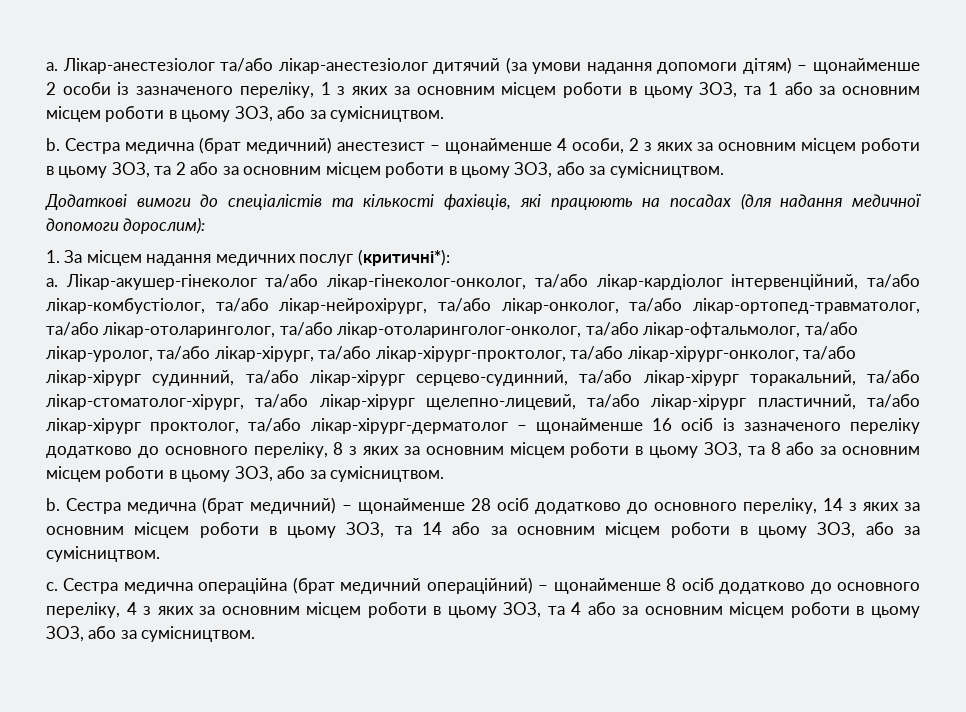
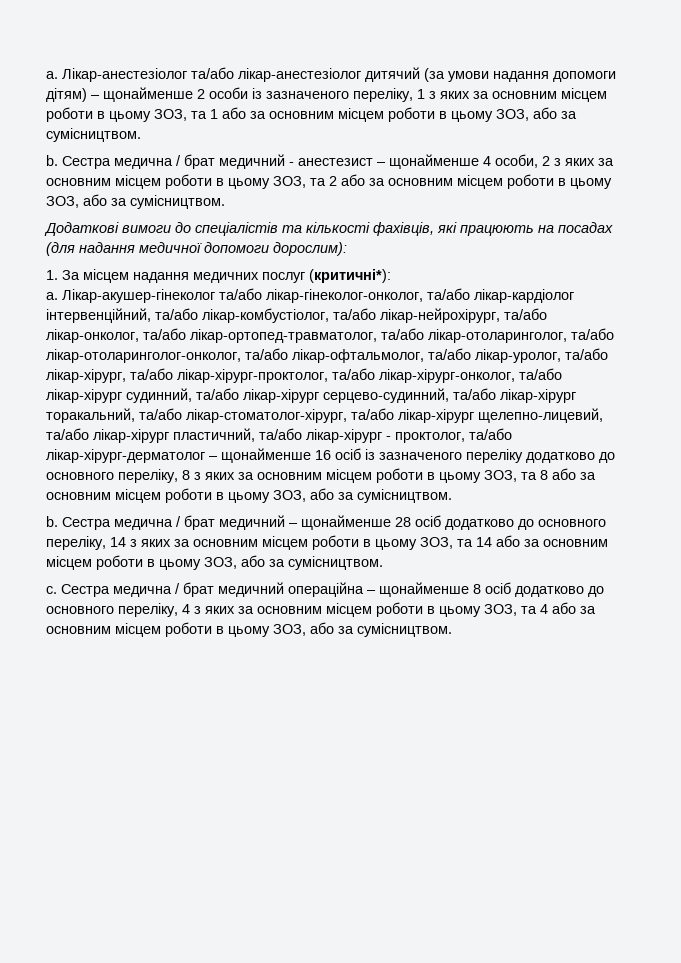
- Сестра медична (брат медичний) анестезист – щонайменше 4 особи, 2 з яких за основним місцем роботи в цьому ЗОЗ, та 2 або за основним місцем роботи в цьому ЗОЗ, або за сумісництвом.
+ Сестра медична / брат медичний - анестезист – щонайменше 4 особи, 2 з яких за основним місцем роботи в цьому ЗОЗ, та 2 або за основним місцем роботи в цьому ЗОЗ, або за сумісництвом.
- Лікар-акушер-гінеколог та/або лікар-гінеколог-онколог, та/або лікар-кардіолог інтервенційний, та/або лікар-комбустіолог, та/або лікар-нейрохірург, та/або лікар-онколог, та/або лікар-ортопед-травматолог, та/або лікар-отоларинголог, та/або лікар-отоларинголог-онколог, та/або лікар-офтальмолог, та/або лікар-уролог, та/або лікар-хірург, та/або лікар-хірург-проктолог, та/або лікар-хірург-онколог, та/або лікар-хірург судинний, та/або лікар-хірург серцево-судинний, та/або лікар-хірург торакальний, та/або лікар-стоматолог-хірург, та/або лікар-хірург щелепно-лицевий, та/або лікар-хірург пластичний, та/або лікар-хірург проктолог, та/або лікар-хірург-дерматолог – щонайменше 16 осіб із зазначеного переліку додатково до основного переліку, 8 з яких за основним місцем роботи в цьому ЗОЗ, та 8 або за основним місцем роботи в цьому ЗОЗ, або за сумісництвом.
+ Лікар-акушер-гінеколог та/або лікар-гінеколог-онколог, та/або лікар-кардіолог інтервенційний, та/або лікар-комбустіолог, та/або лікар-нейрохірург, та/або лікар-онколог, та/або лікар-ортопед-травматолог, та/або лікар-отоларинголог, та/або лікар-отоларинголог-онколог, та/або лікар-офтальмолог, та/або лікар-уролог, та/або лікар-хірург, та/або лікар-хірург-проктолог, та/або лікар-хірург-онколог, та/або лікар-хірург судинний, та/або лікар-хірург серцево-судинний, та/або лікар-хірург торакальний, та/або лікар-стоматолог-хірург, та/або лікар-хірург щелепно-лицевий, та/або лікар-хірург пластичний, та/або лікар-хірург - проктолог, та/або лікар-хірург-дерматолог – щонайменше 16 осіб із зазначеного переліку додатково до основного переліку, 8 з яких за основним місцем роботи в цьому ЗОЗ, та 8 або за основним місцем роботи в цьому ЗОЗ, або за сумісництвом.
- Сестра медична (брат медичний) – щонайменше 28 осіб додатково до основного переліку, 14 з яких за основним місцем роботи в цьому ЗОЗ, та 14 або за основним місцем роботи в цьому ЗОЗ, або за сумісництвом.
+ Сестра медична / брат медичний – щонайменше 28 осіб додатково до основного переліку, 14 з яких за основним місцем роботи в цьому ЗОЗ, та 14 або за основним місцем роботи в цьому ЗОЗ, або за сумісництвом.
- Сестра медична операційна (брат медичний операційний) – щонайменше 8 осіб додатково до основного переліку, 4 з яких за основним місцем роботи в цьому ЗОЗ, та 4 або за основним місцем роботи в цьому ЗОЗ, або за сумісництвом.
+ Сестра медична / брат медичний операційна – щонайменше 8 осіб додатково до основного переліку, 4 з яких за основним місцем роботи в цьому ЗОЗ, та 4 або за основним місцем роботи в цьому ЗОЗ, або за сумісництвом.

